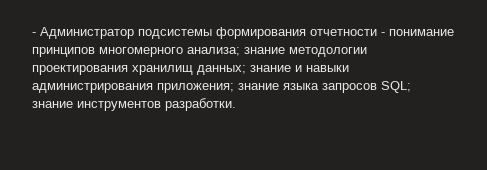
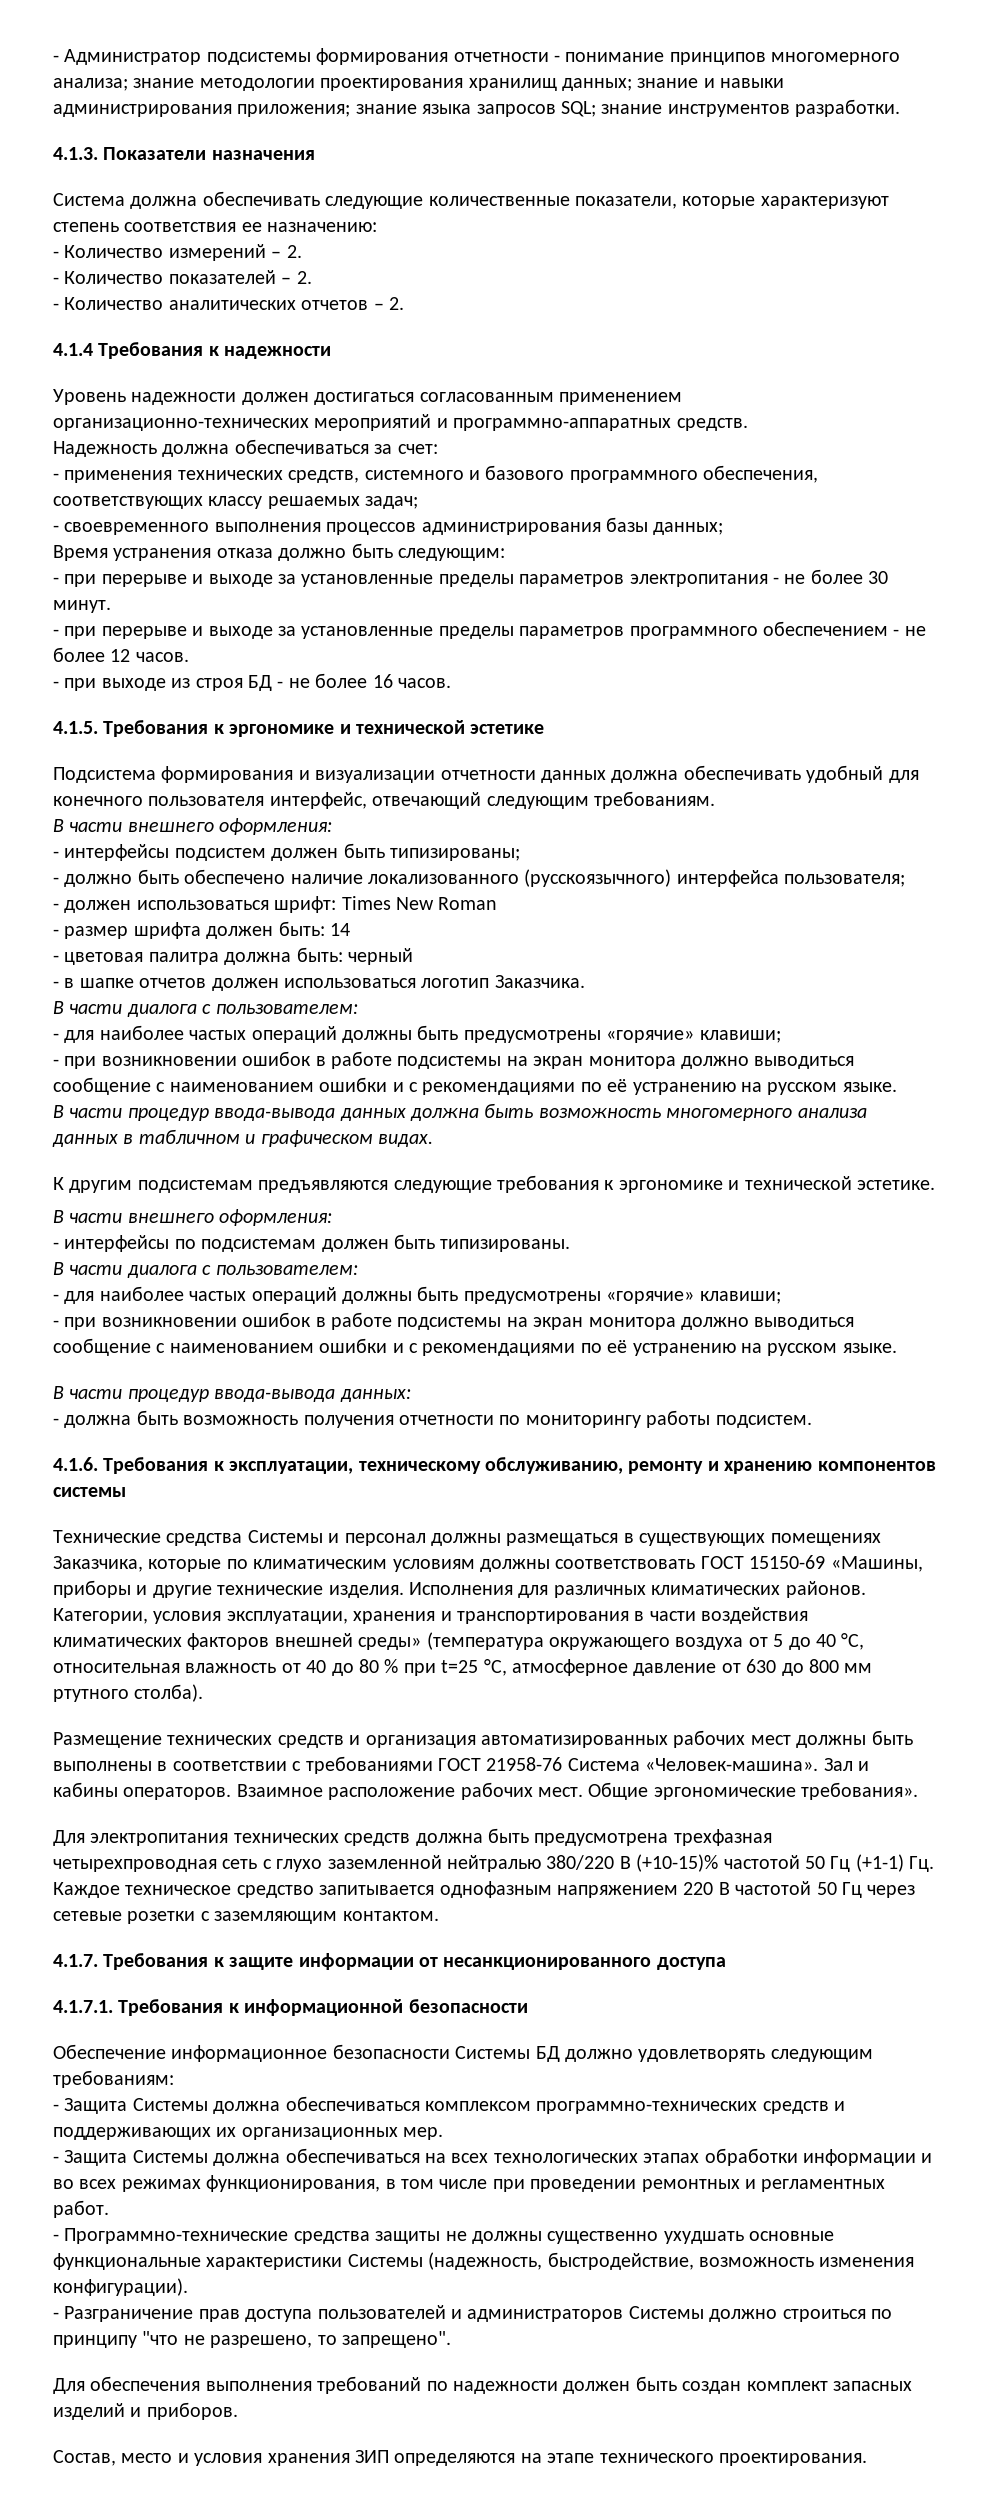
+ 4.1.3. Показатели назначения
+ Система должна обеспечивать следующие количественные показатели, которые характеризуют степень соответствия ее назначению:
+ - Количество измерений – 2.
+ - Количество показателей – 2.
+ - Количество аналитических отчетов – 2.
+ 4.1.4 Требования к надежности
+ Уровень надежности должен достигаться согласованным применением организационно-технических мероприятий и программно-аппаратных средств.
+ Надежность должна обеспечиваться за счет:
+ - применения технических средств, системного и базового программного обеспечения, соответствующих классу решаемых задач;
+ - своевременного выполнения процессов администрирования базы данных;
+ Время устранения отказа должно быть следующим:
+ - при перерыве и выходе за установленные пределы параметров электропитания - не более 30 минут.
+ - при перерыве и выходе за установленные пределы параметров программного обеспечением - не более 12 часов.
+ - при выходе из строя БД - не более 16 часов.
+ 4.1.5. Требования к эргономике и технической эстетике
+ Подсистема формирования и визуализации отчетности данных должна обеспечивать удобный для конечного пользователя интерфейс, отвечающий следующим требованиям.
+ В части внешнего оформления:
+ - интерфейсы подсистем должен быть типизированы;
+ - должно быть обеспечено наличие локализованного (русскоязычного) интерфейса пользователя;
+ - должен использоваться шрифт: Times New Roman
+ - размер шрифта должен быть: 14
+ - цветовая палитра должна быть: черный
+ - в шапке отчетов должен использоваться логотип Заказчика.
+ В части диалога с пользователем:
+ - для наиболее частых операций должны быть предусмотрены «горячие» клавиши;
+ - при возникновении ошибок в работе подсистемы на экран монитора должно выводиться сообщение с наименованием ошибки и с рекомендациями по её устранению на русском языке.
+ В части процедур ввода-вывода данных должна быть возможность многомерного анализа данных в табличном и графическом видах.
+ К другим подсистемам предъявляются следующие требования к эргономике и технической эстетике.
+ В части внешнего оформления:
+ - интерфейсы по подсистемам должен быть типизированы.
+ В части диалога с пользователем:
+ - для наиболее частых операций должны быть предусмотрены «горячие» клавиши;
+ - при возникновении ошибок в работе подсистемы на экран монитора должно выводиться сообщение с наименованием ошибки и с рекомендациями по её устранению на русском языке.
+ В части процедур ввода-вывода данных:
+ - должна быть возможность получения отчетности по мониторингу работы подсистем.
+ 4.1.6. Требования к эксплуатации, техническому обслуживанию, ремонту и хранению компонентов системы
+ Технические средства Системы и персонал должны размещаться в существующих помещениях Заказчика, которые по климатическим условиям должны соответствовать ГОСТ 15150-69 «Машины, приборы и другие технические изделия. Исполнения для различных климатических районов. Категории, условия эксплуатации, хранения и транспортирования в части воздействия климатических факторов внешней среды» (температура окружающего воздуха от 5 до 40 °С, относительная влажность от 40 до 80 % при t=25 °С, атмосферное давление от 630 до 800 мм ртутного столба).
+ Размещение технических средств и организация автоматизированных рабочих мест должны быть выполнены в соответствии с требованиями ГОСТ 21958-76 Система «Человек-машина». Зал и кабины операторов. Взаимное расположение рабочих мест. Общие эргономические требования».
+ Для электропитания технических средств должна быть предусмотрена трехфазная четырехпроводная сеть с глухо заземленной нейтралью 380/220 В (+10-15)% частотой 50 Гц (+1-1) Гц. Каждое техническое средство запитывается однофазным напряжением 220 В частотой 50 Гц через сетевые розетки с заземляющим контактом.
+ 4.1.7. Требования к защите информации от несанкционированного доступа
+ 4.1.7.1. Требования к информационной безопасности
+ Обеспечение информационное безопасности Системы БД должно удовлетворять следующим требованиям:
+ - Защита Системы должна обеспечиваться комплексом программно-технических средств и поддерживающих их организационных мер.
+ - Защита Системы должна обеспечиваться на всех технологических этапах обработки информации и во всех режимах функционирования, в том числе при проведении ремонтных и регламентных работ.
+ - Программно-технические средства защиты не должны существенно ухудшать основные функциональные характеристики Системы (надежность, быстродействие, возможность изменения конфигурации).
+ - Разграничение прав доступа пользователей и администраторов Системы должно строиться по принципу "что не разрешено, то запрещено".
+ Для обеспечения выполнения требований по надежности должен быть создан комплект запасных изделий и приборов.
+ Состав, место и условия хранения ЗИП определяются на этапе технического проектирования.

